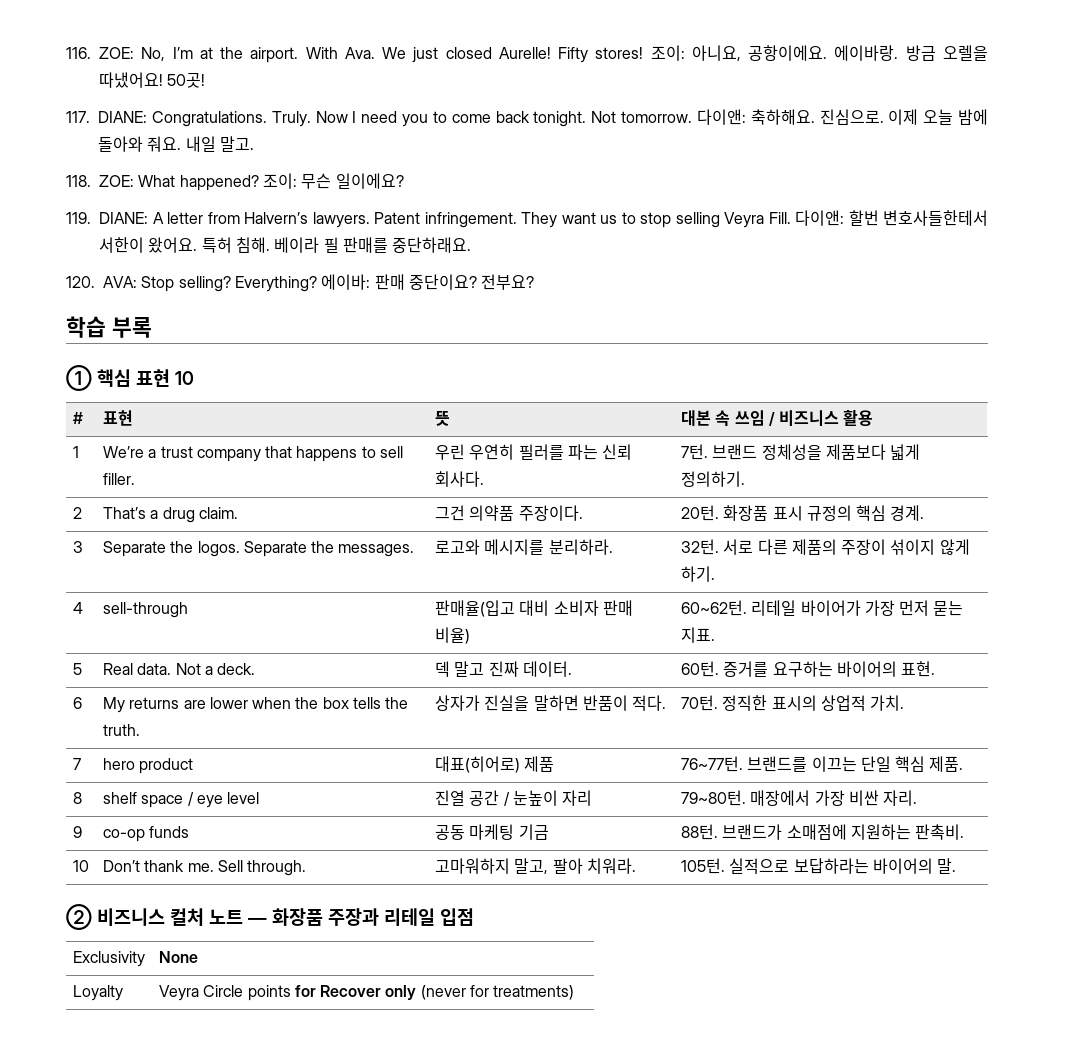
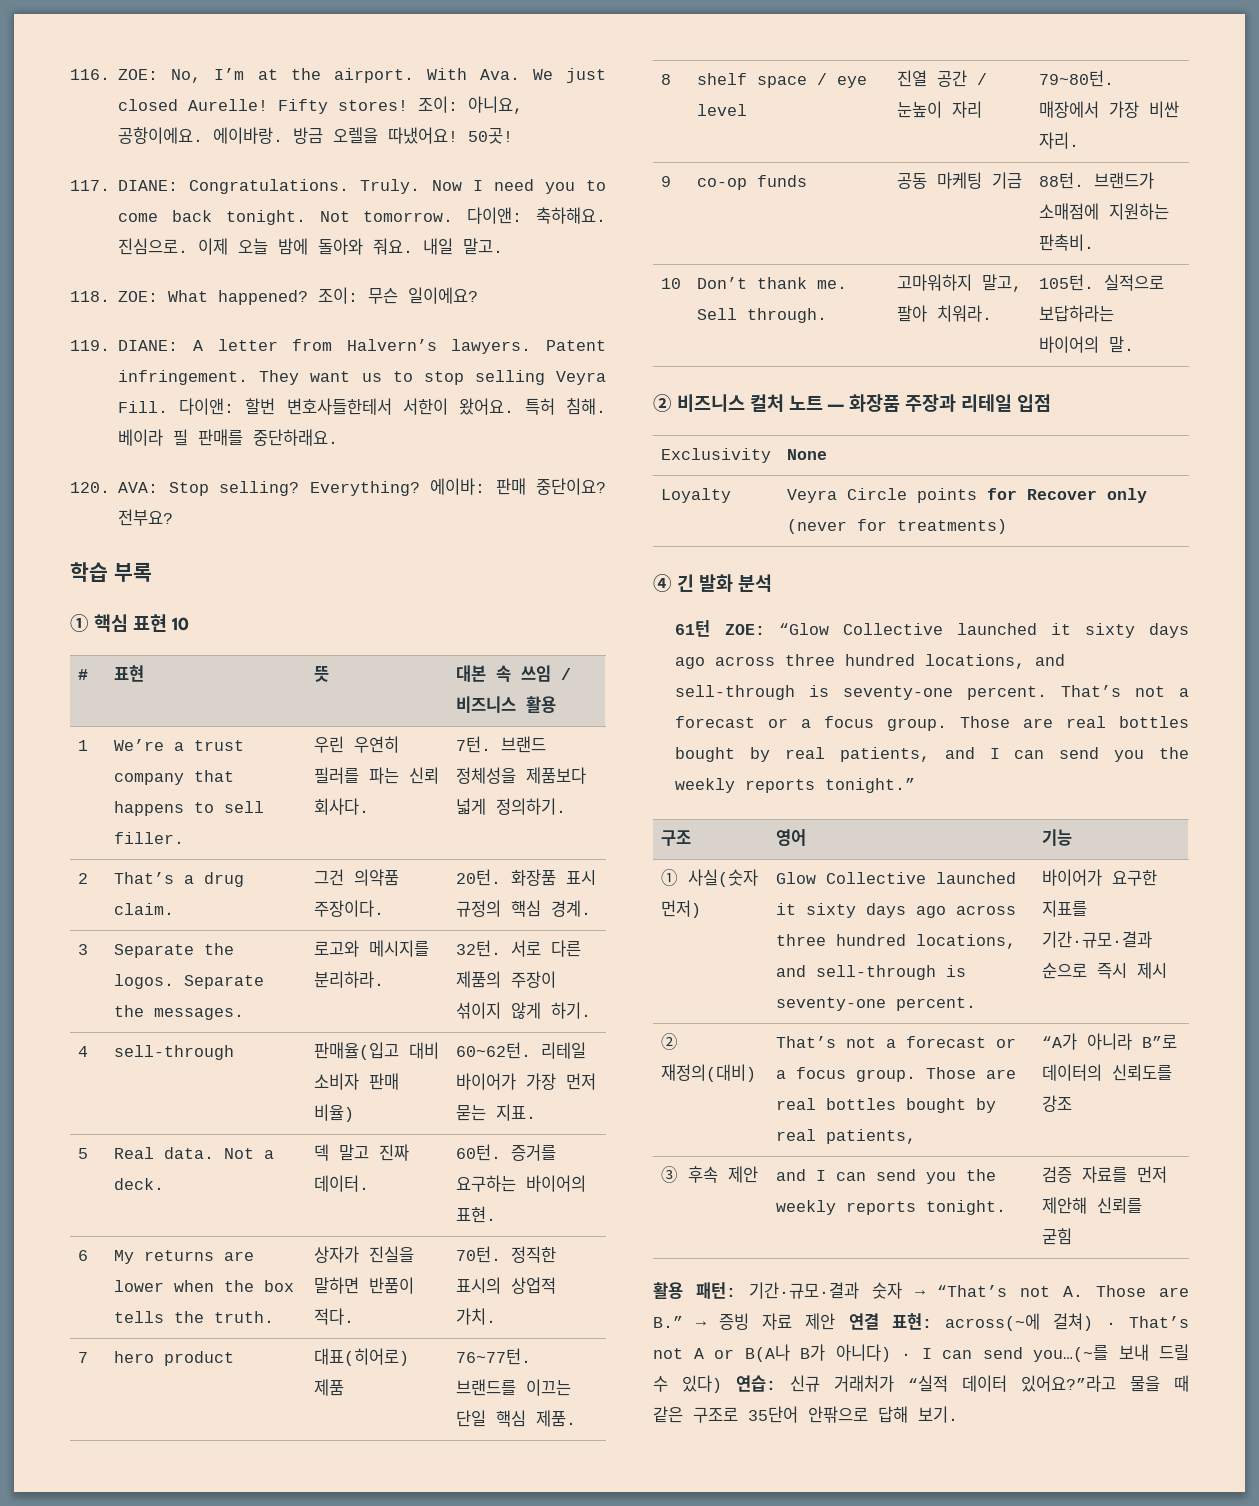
+ ④ 긴 발화 분석
+ 61턴 ZOE: “Glow Collective launched it sixty days ago across three hundred locations, and sell-through is seventy-one percent. That’s not a forecast or a focus group. Those are real bottles bought by real patients, and I can send you the weekly reports tonight.”
+ 구조 | 영어 | 기능
+ ① 사실(숫자 먼저) | Glow Collective launched it sixty days ago across three hundred locations, and sell-through is seventy-one percent. | 바이어가 요구한 지표를 기간·규모·결과 순으로 즉시 제시
+ ② 재정의(대비) | That’s not a forecast or a focus group. Those are real bottles bought by real patients, | “A가 아니라 B”로 데이터의 신뢰도를 강조
+ ③ 후속 제안 | and I can send you the weekly reports tonight. | 검증 자료를 먼저 제안해 신뢰를 굳힘
+ 활용 패턴: 기간·규모·결과 숫자 → “That’s not A. Those are B.” → 증빙 자료 제안 연결 표현: across(~에 걸쳐) · That’s not A or B(A나 B가 아니다) · I can send you…(~를 보내 드릴 수 있다) 연습: 신규 거래처가 “실적 데이터 있어요?”라고 물을 때 같은 구조로 35단어 안팎으로 답해 보기.

